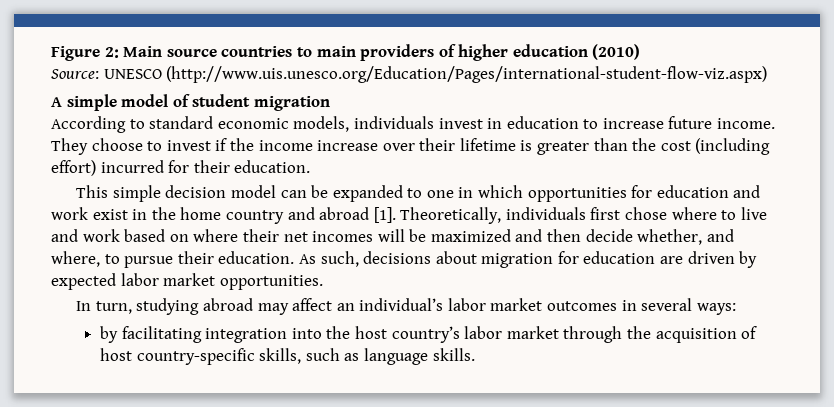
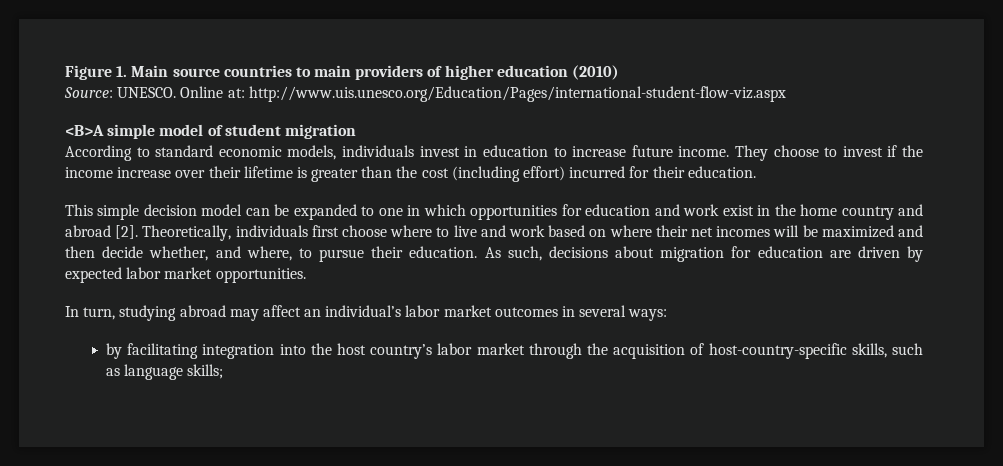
- Figure 2: Main source countries to main providers of higher education (2010)
+ Figure 1. Main source countries to main providers of higher education (2010)
- Source: UNESCO (http://www.uis.unesco.org/Education/Pages/international-student-flow-viz.aspx)
- A simple model of student migration
+ Source: UNESCO. Online at: http://www.uis.unesco.org/Education/Pages/international-student-flow-viz.aspx
+ <B>A simple model of student migration
- This simple decision model can be expanded to one in which opportunities for education and work exist in the home country and abroad [1].
+ This simple decision model can be expanded to one in which opportunities for education and work exist in the home country and abroad [2].
- Theoretically, individuals first chose where to live and work based on where their net incomes will be maximized and then decide whether, and where, to pursue their education.
+ Theoretically, individuals first choose where to live and work based on where their net incomes will be maximized and then decide whether, and where, to pursue their education.
- by facilitating integration into the host country’s labor market through the acquisition of host country-specific skills, such as language skills.
+ by facilitating integration into the host country’s labor market through the acquisition of host-country-specific skills, such as language skills;

